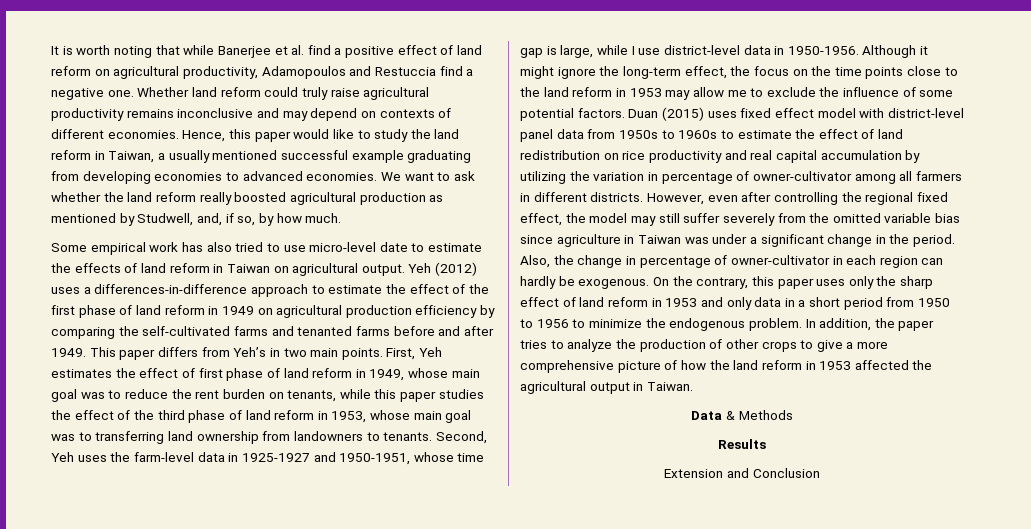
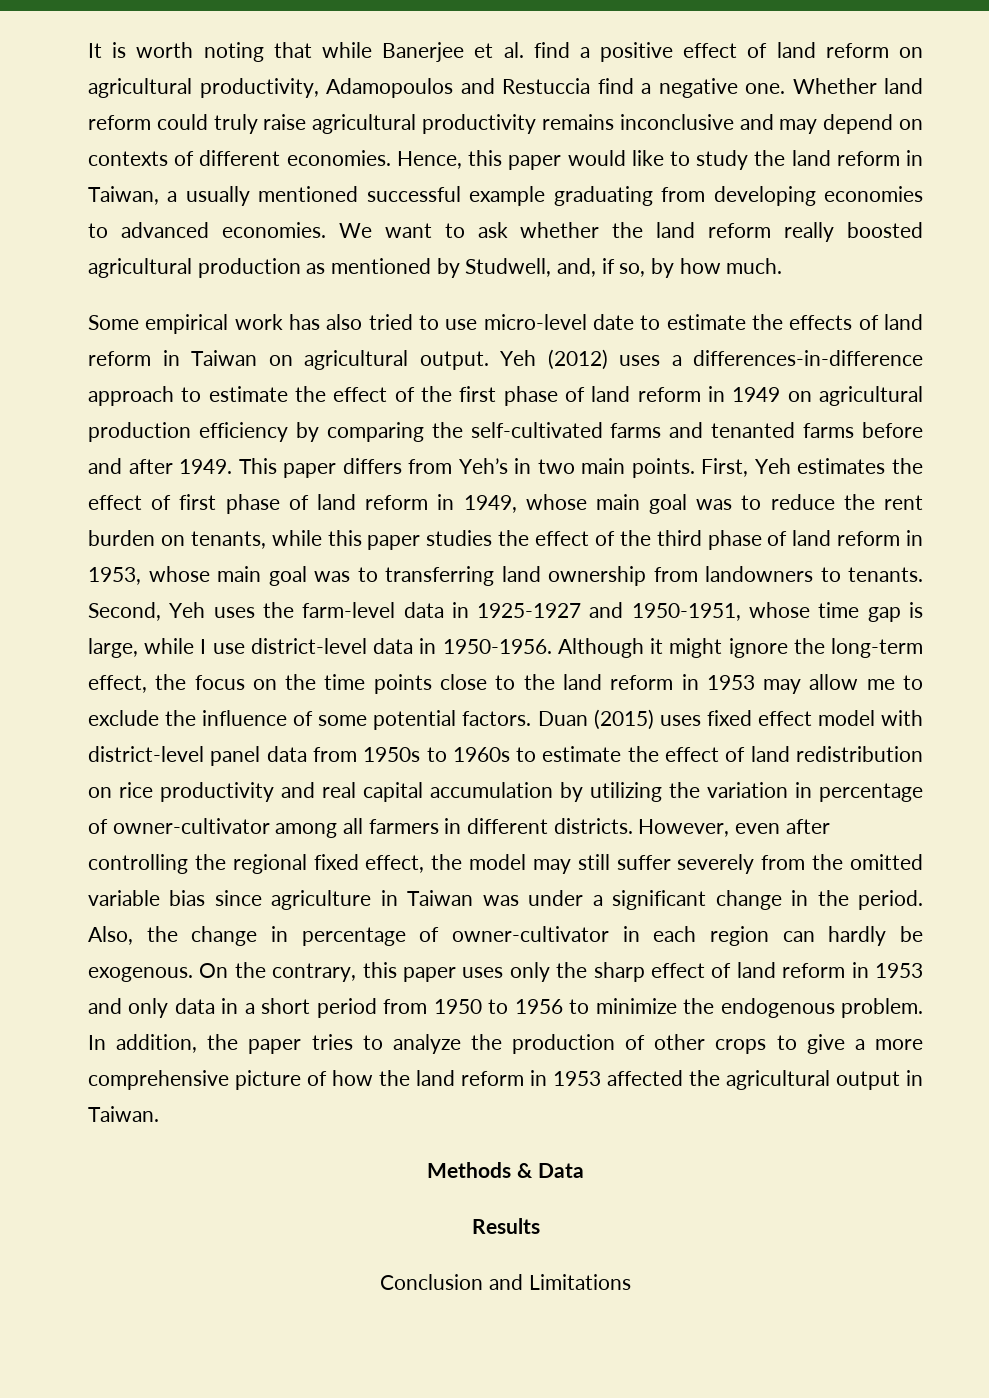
- Data & Methods
+ Methods & Data
- Extension and Conclusion
+ Conclusion and Limitations

